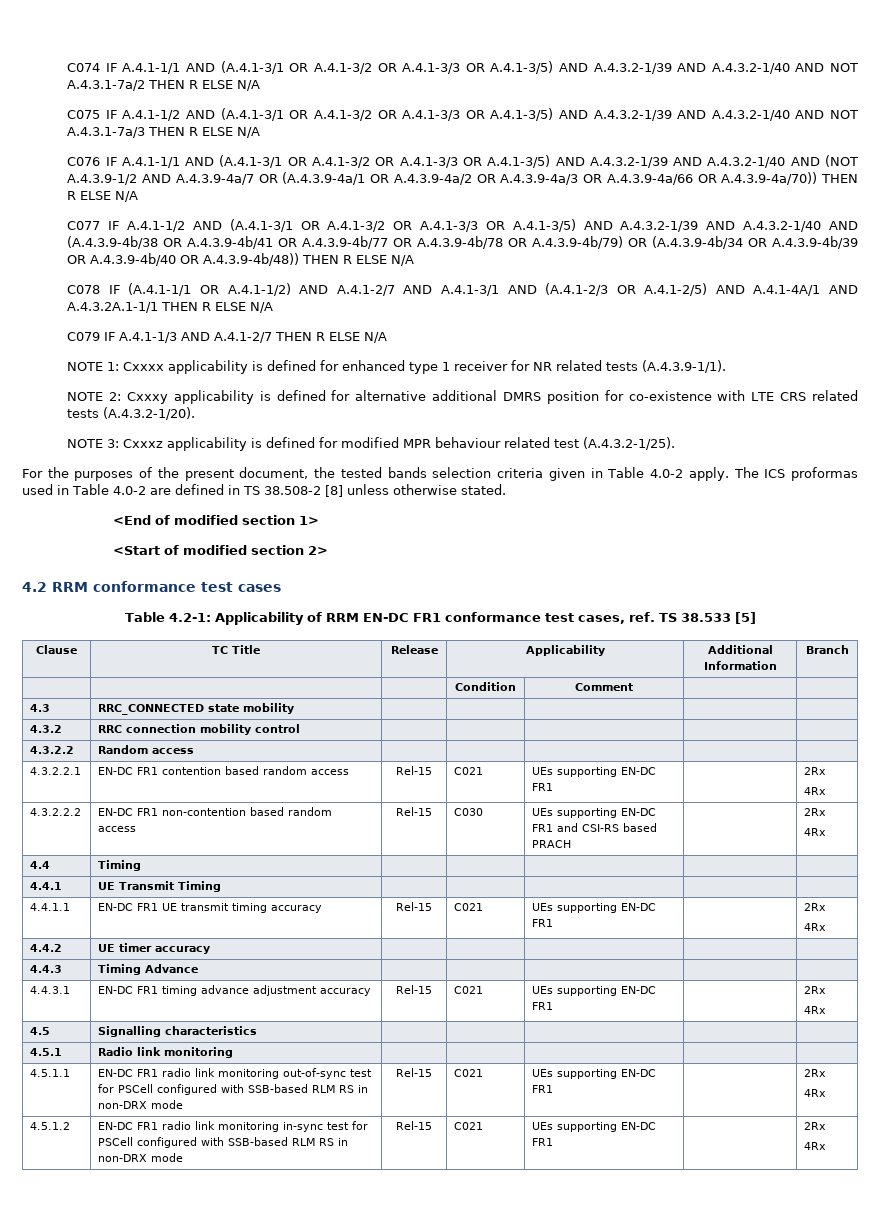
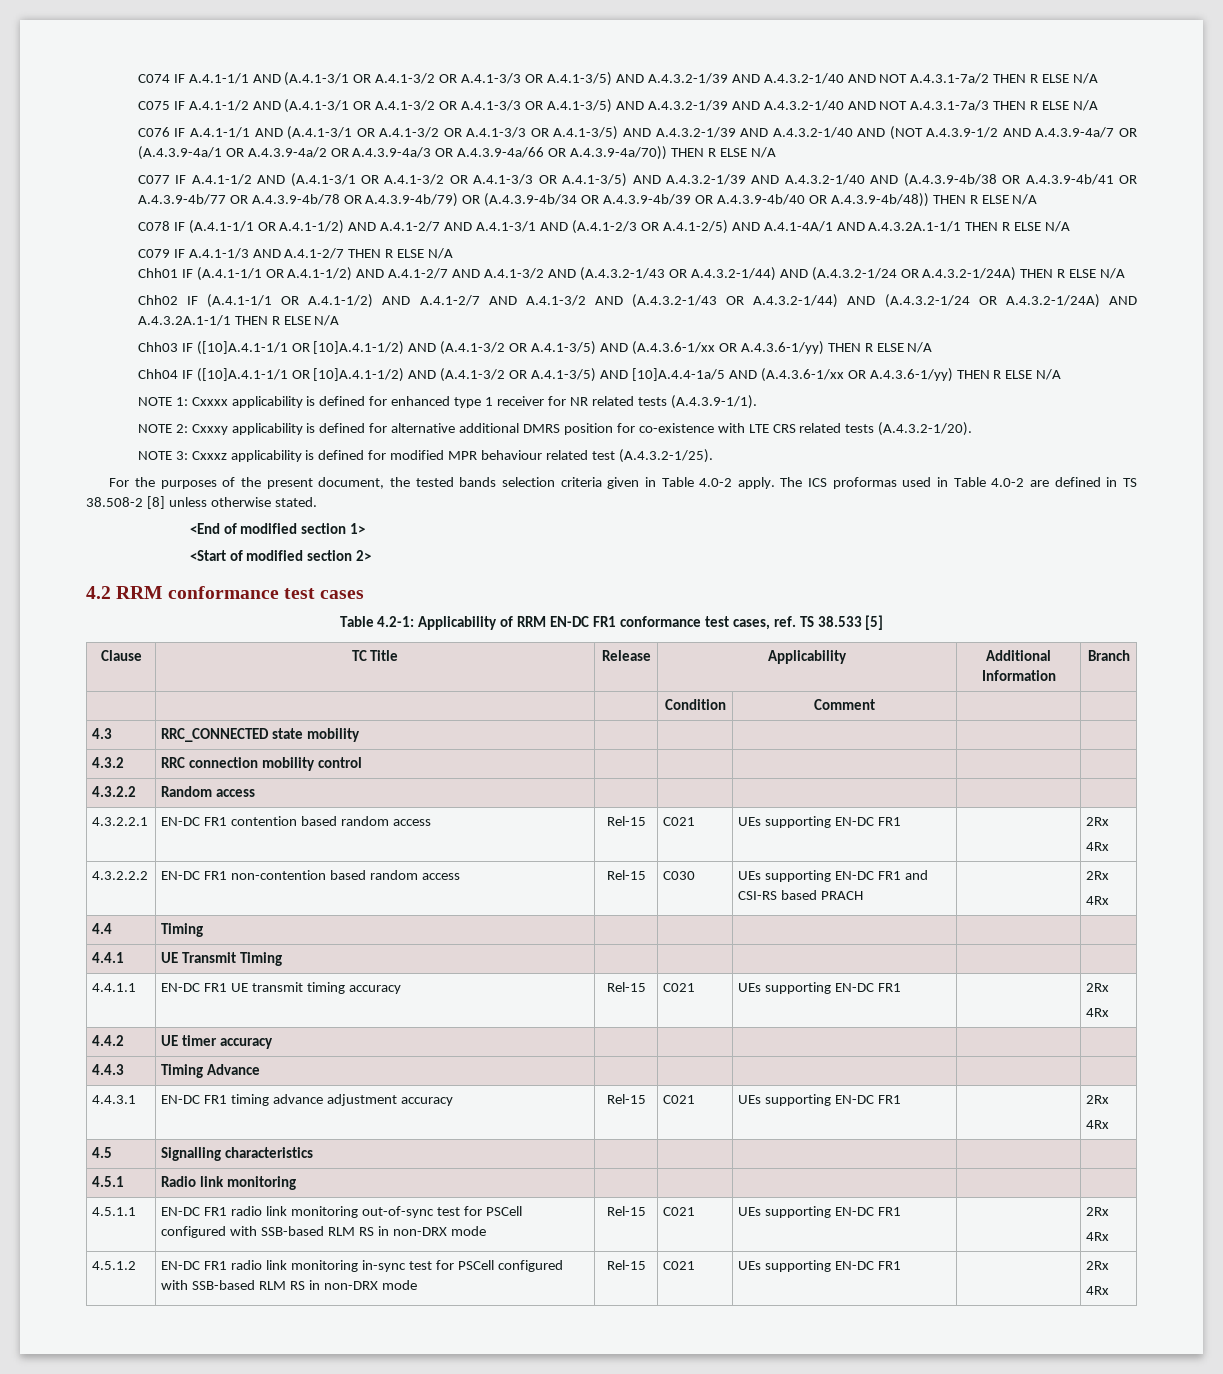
+ Chh01 IF (A.4.1-1/1 OR A.4.1-1/2) AND A.4.1-2/7 AND A.4.1-3/2 AND (A.4.3.2-1/43 OR A.4.3.2-1/44) AND (A.4.3.2-1/24 OR A.4.3.2-1/24A) THEN R ELSE N/A
+ Chh02 IF (A.4.1-1/1 OR A.4.1-1/2) AND A.4.1-2/7 AND A.4.1-3/2 AND (A.4.3.2-1/43 OR A.4.3.2-1/44) AND (A.4.3.2-1/24 OR A.4.3.2-1/24A) AND A.4.3.2A.1-1/1 THEN R ELSE N/A
+ Chh03 IF ([10]A.4.1-1/1 OR [10]A.4.1-1/2) AND (A.4.1-3/2 OR A.4.1-3/5) AND (A.4.3.6-1/xx OR A.4.3.6-1/yy) THEN R ELSE N/A
+ Chh04 IF ([10]A.4.1-1/1 OR [10]A.4.1-1/2) AND (A.4.1-3/2 OR A.4.1-3/5) AND [10]A.4.4-1a/5 AND (A.4.3.6-1/xx OR A.4.3.6-1/yy) THEN R ELSE N/A

